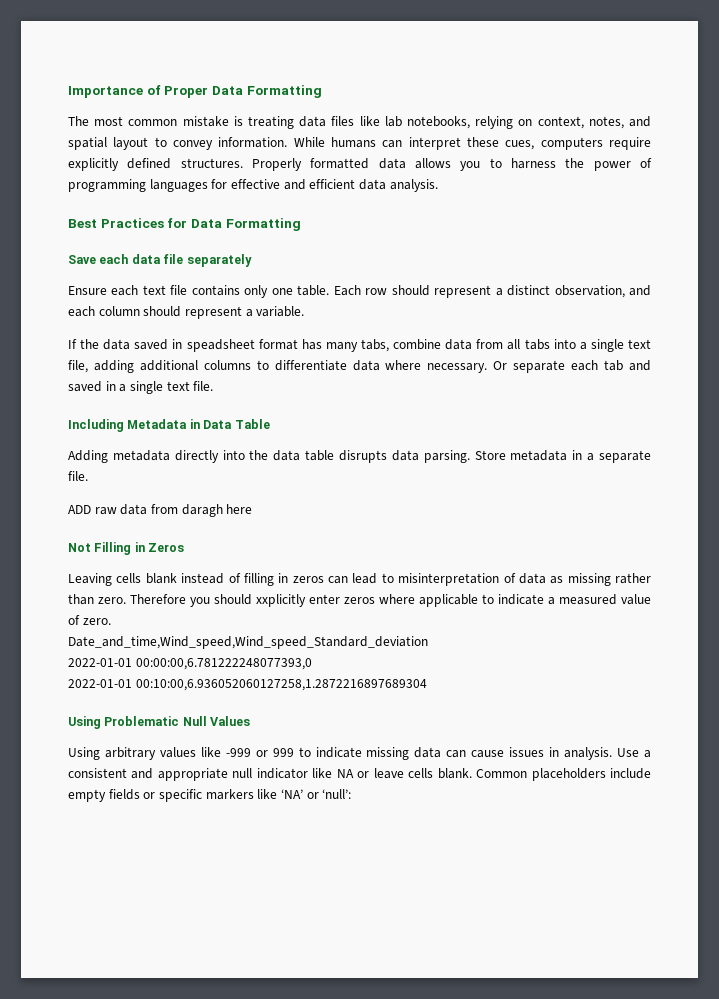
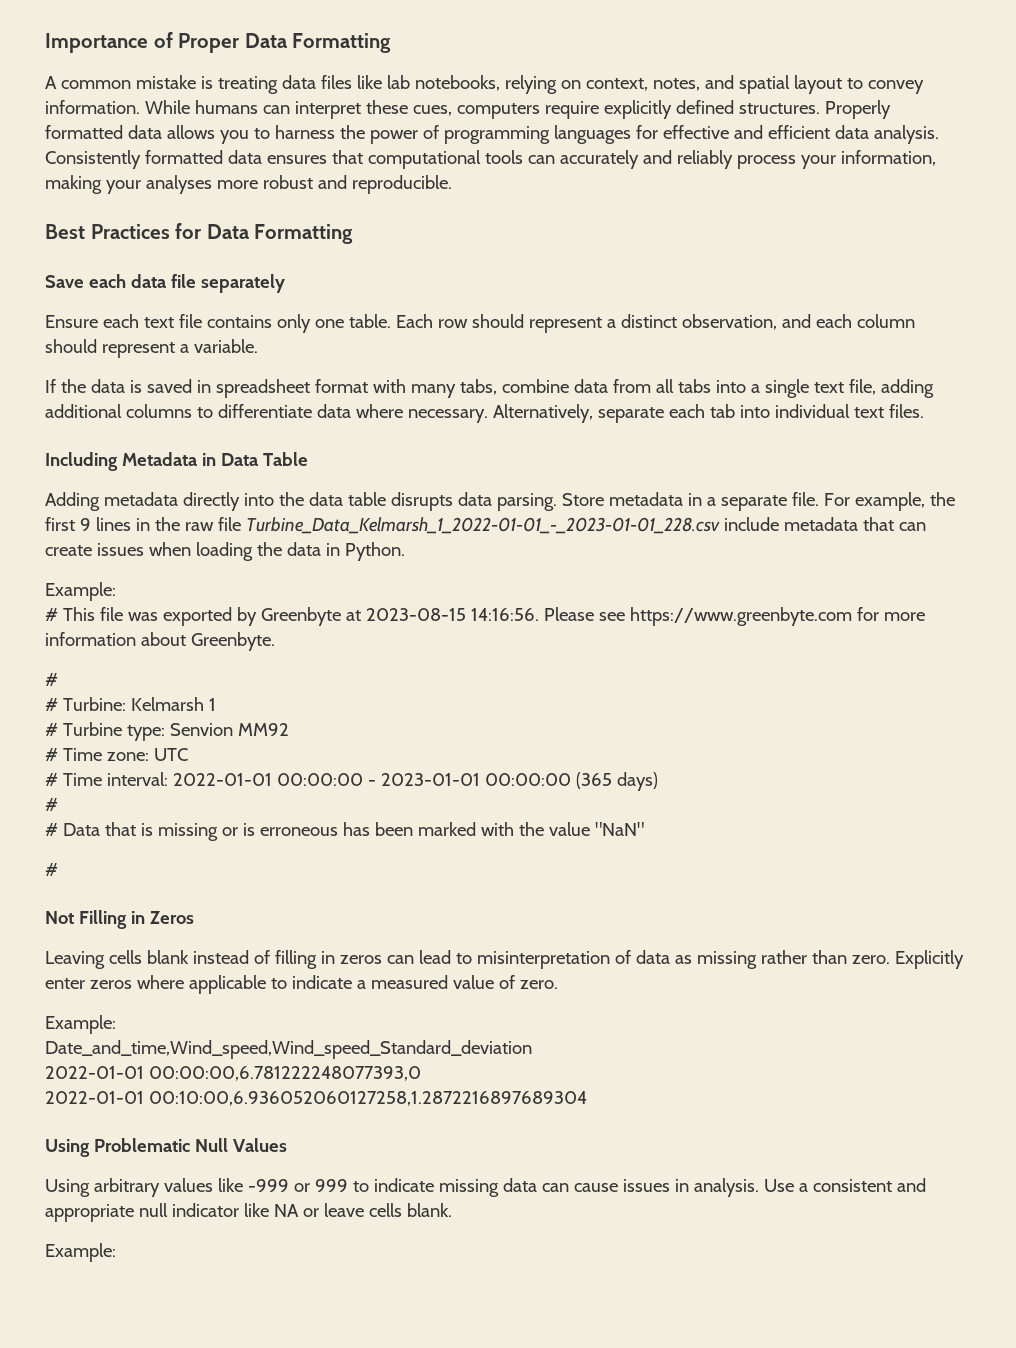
- The most common mistake is treating data files like lab notebooks, relying on context, notes, and spatial layout to convey information.
+ A common mistake is treating data files like lab notebooks, relying on context, notes, and spatial layout to convey information.
+ Consistently formatted data ensures that computational tools can accurately and reliably process your information, making your analyses more robust and reproducible.
- If the data saved in speadsheet format has many tabs, combine data from all tabs into a single text file, adding additional columns to differentiate data where necessary.
+ If the data is saved in spreadsheet format with many tabs, combine data from all tabs into a single text file, adding additional columns to differentiate data where necessary.
- Or separate each tab and saved in a single text file.
+ Alternatively, separate each tab into individual text files.
- Store metadata in a separate file.
- ADD raw data from daragh here
+ Store metadata in a separate file. For example, the first 9 lines in the raw file Turbine_Data_Kelmarsh_1_2022-01-01_-_2023-01-01_228.csv include metadata that can create issues when loading the data in Python.
+ Example:
+ # This file was exported by Greenbyte at 2023-08-15 14:16:56. Please see https://www.greenbyte.com for more information about Greenbyte.
+ #
+ # Turbine: Kelmarsh 1
+ # Turbine type: Senvion MM92
+ # Time zone: UTC
+ # Time interval: 2022-01-01 00:00:00 - 2023-01-01 00:00:00 (365 days)
+ #
+ # Data that is missing or is erroneous has been marked with the value "NaN"
+ #
- Therefore you should xxplicitly enter zeros where applicable to indicate a measured value of zero.
+ Explicitly enter zeros where applicable to indicate a measured value of zero.
+ Example:
- Use a consistent and appropriate null indicator like NA or leave cells blank. Common placeholders include empty fields or specific markers like ‘NA’ or ‘null’:
+ Use a consistent and appropriate null indicator like NA or leave cells blank.
+ Example:

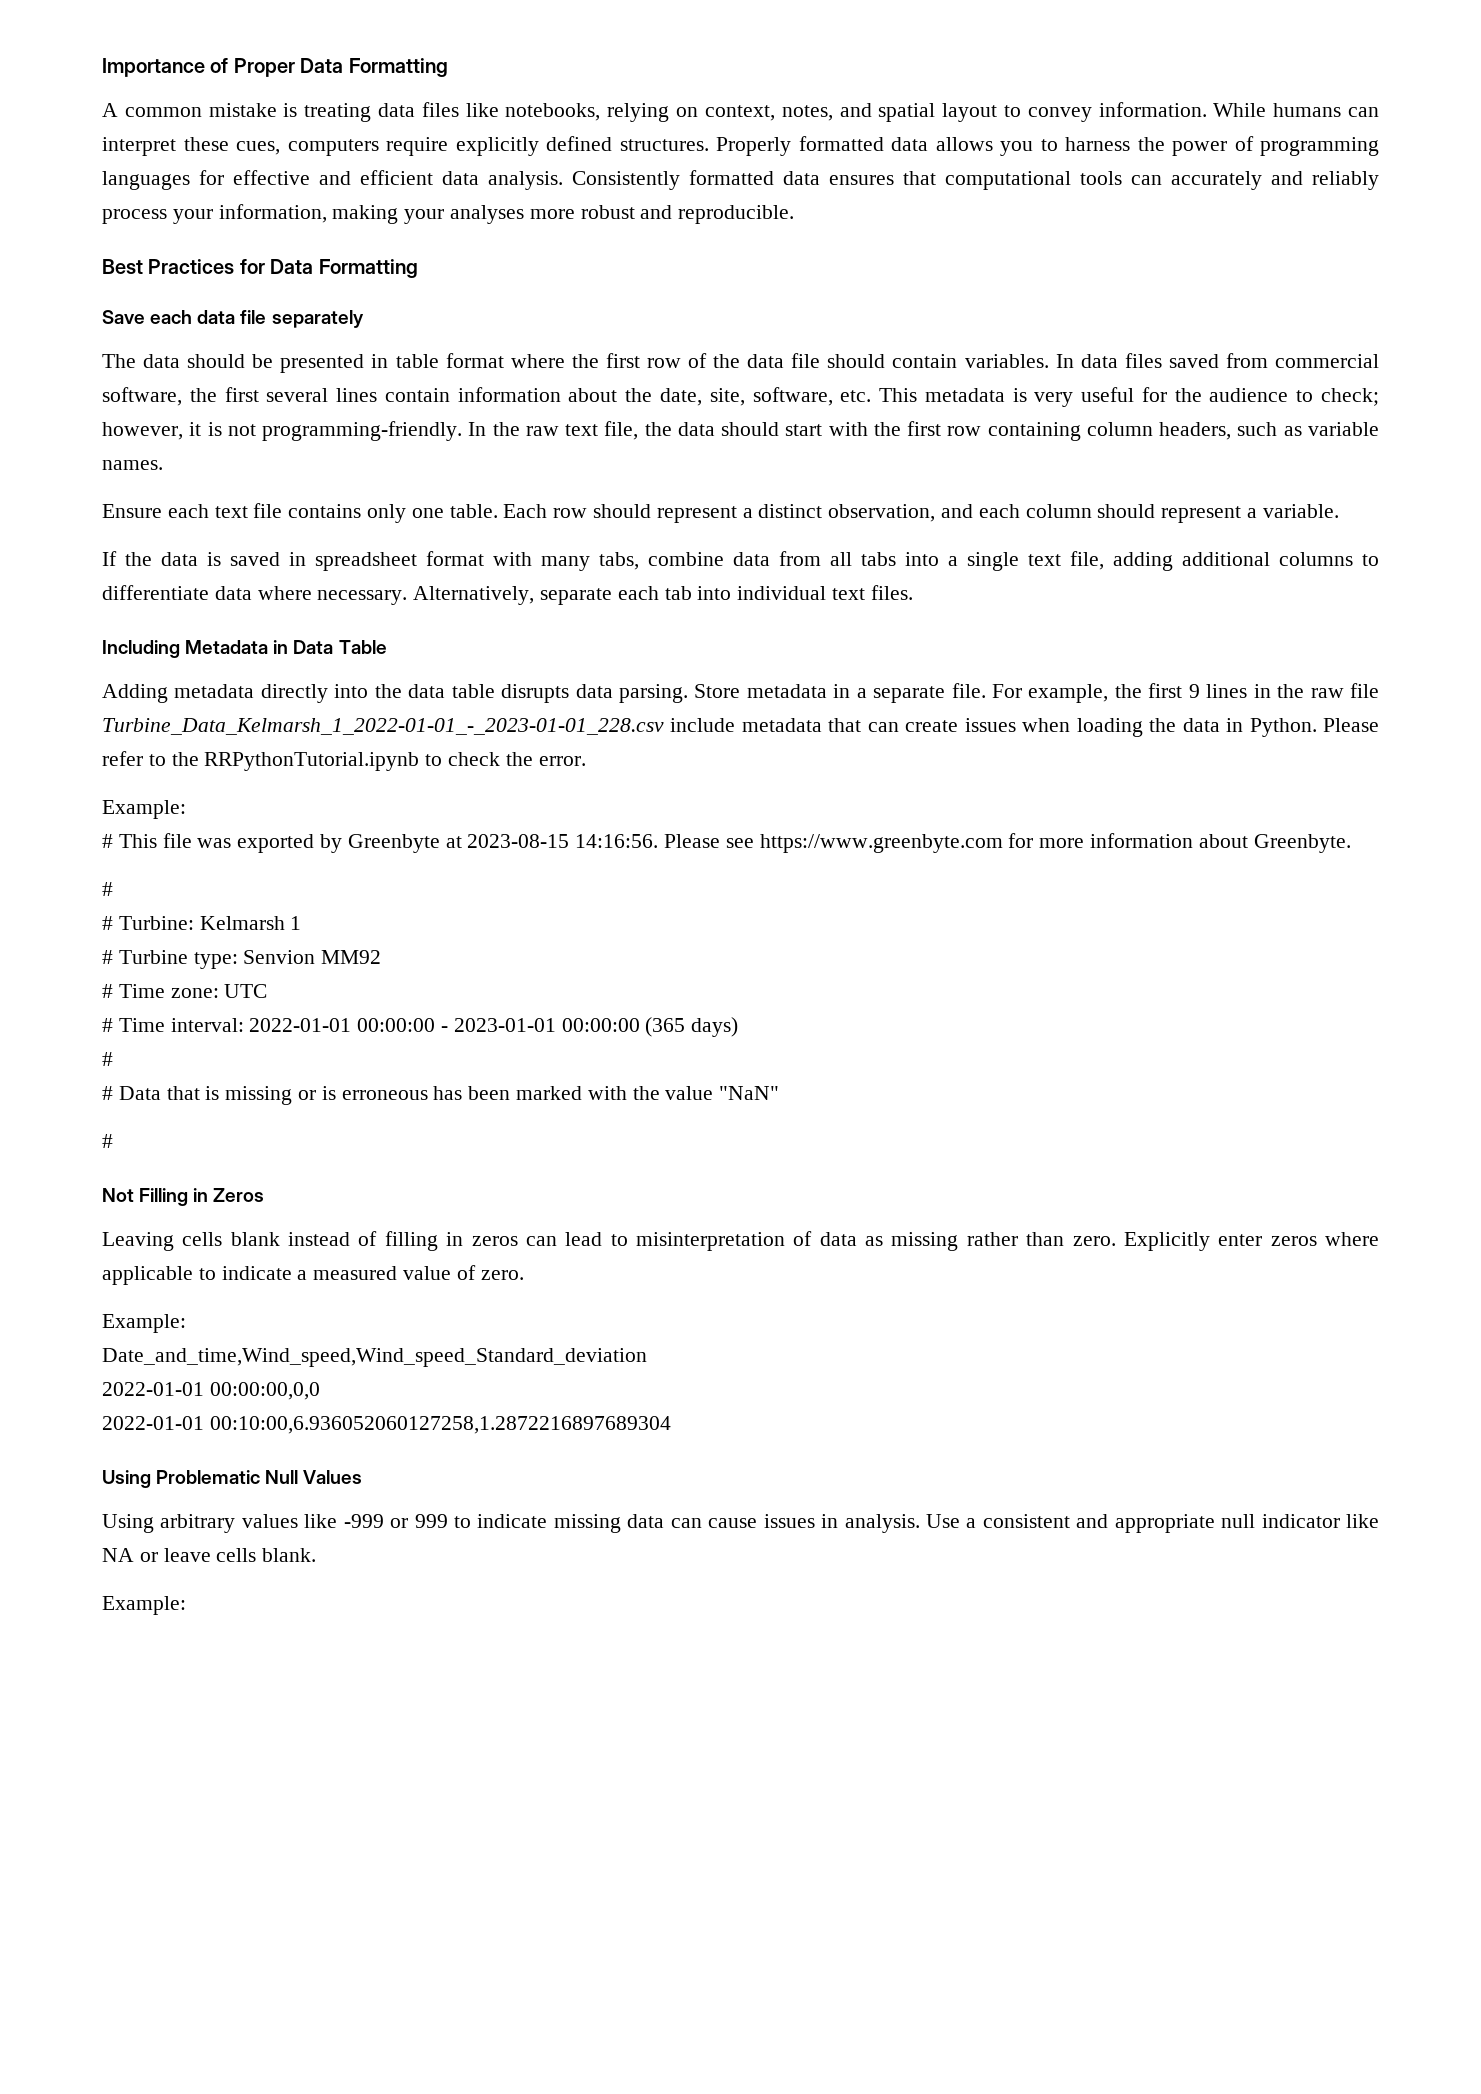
- A common mistake is treating data files like lab notebooks, relying on context, notes, and spatial layout to convey information.
+ A common mistake is treating data files like notebooks, relying on context, notes, and spatial layout to convey information.
+ The data should be presented in table format where the first row of the data file should contain variables. In data files saved from commercial software, the first several lines contain information about the date, site, software, etc. This metadata is very useful for the audience to check; however, it is not programming-friendly. In the raw text file, the data should start with the first row containing column headers, such as variable names.
+ Please refer to the RRPythonTutorial.ipynb to check the error.
- 2022-01-01 00:00:00,6.781222248077393,0
+ 2022-01-01 00:00:00,0,0

